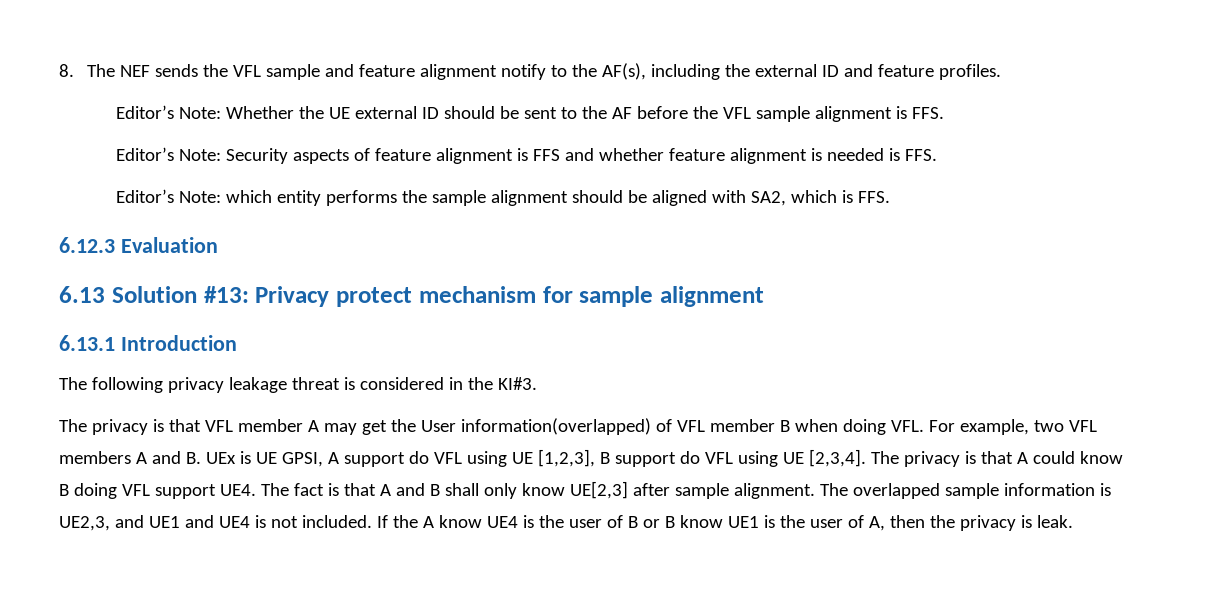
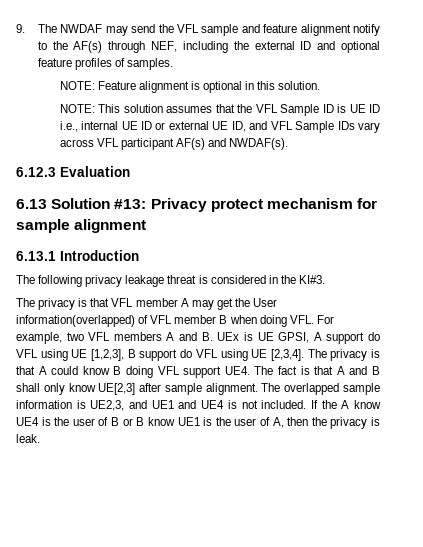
- 8. The NEF sends the VFL sample and feature alignment notify to the AF(s), including the external ID and feature profiles.
- Editor’s Note: Whether the UE external ID should be sent to the AF before the VFL sample alignment is FFS.
- Editor’s Note: Security aspects of feature alignment is FFS and whether feature alignment is needed is FFS.
- Editor’s Note: which entity performs the sample alignment should be aligned with SA2, which is FFS.
+ 9. The NWDAF may send the VFL sample and feature alignment notify to the AF(s) through NEF, including the external ID and optional feature profiles of samples.
+ NOTE: Feature alignment is optional in this solution.
+ NOTE: This solution assumes that the VFL Sample ID is UE ID i.e., internal UE ID or external UE ID, and VFL Sample IDs vary across VFL participant AF(s) and NWDAF(s).

